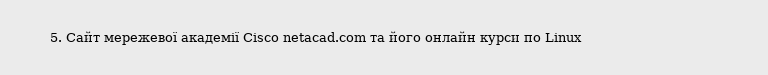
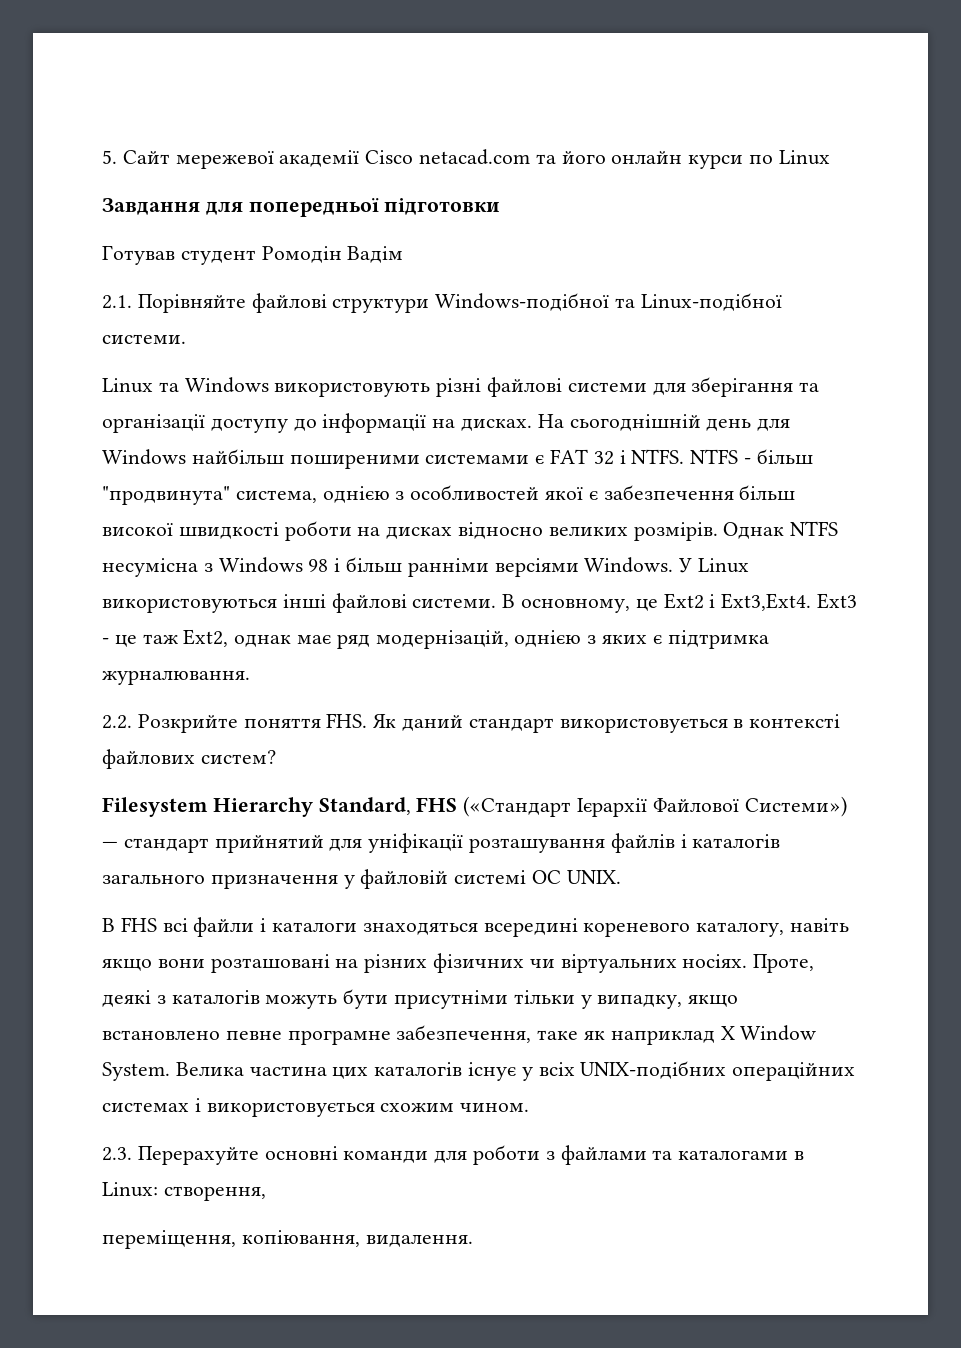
+ Завдання для попередньої підготовки
+ Готував студент Ромодін Вадім
+ 2.1. Порівняйте файлові структури Windows-подібної та Linux-подібної системи.
+ Linux та Windows використовують різні файлові системи для зберігання та організації доступу до інформації на дисках. На сьогоднішній день для Windows найбільш поширеними системами є FAT 32 і NTFS. NTFS - більш "продвинута" система, однією з особливостей якої є забезпечення більш високої швидкості роботи на дисках відносно великих розмірів. Однак NTFS несумісна з Windows 98 і більш ранніми версіями Windows. У Linux використовуються інші файлові системи. В основному, це Ext2 і Ext3,Ext4. Ext3 - це таж Ext2, однак має ряд модернізацій, однією з яких є підтримка журналювання.
+ 2.2. Розкрийте поняття FHS. Як даний стандарт використовується в контексті файлових систем?
+ Filesystem Hierarchy Standard, FHS («Стандарт Ієрархії Файлової Системи») — стандарт прийнятий для уніфікації розташування файлів і каталогів загального призначення у файловій системі ОС UNIX.
+ В FHS всі файли і каталоги знаходяться всередині кореневого каталогу, навіть якщо вони розташовані на різних фізичних чи віртуальних носіях. Проте, деякі з каталогів можуть бути присутніми тільки у випадку, якщо встановлено певне програмне забезпечення, таке як наприклад X Window System. Велика частина цих каталогів існує у всіх UNIX-подібних операційних системах і використовується схожим чином.
+ 2.3. Перерахуйте основні команди для роботи з файлами та каталогами в Linux: створення,
+ переміщення, копіювання, видалення.

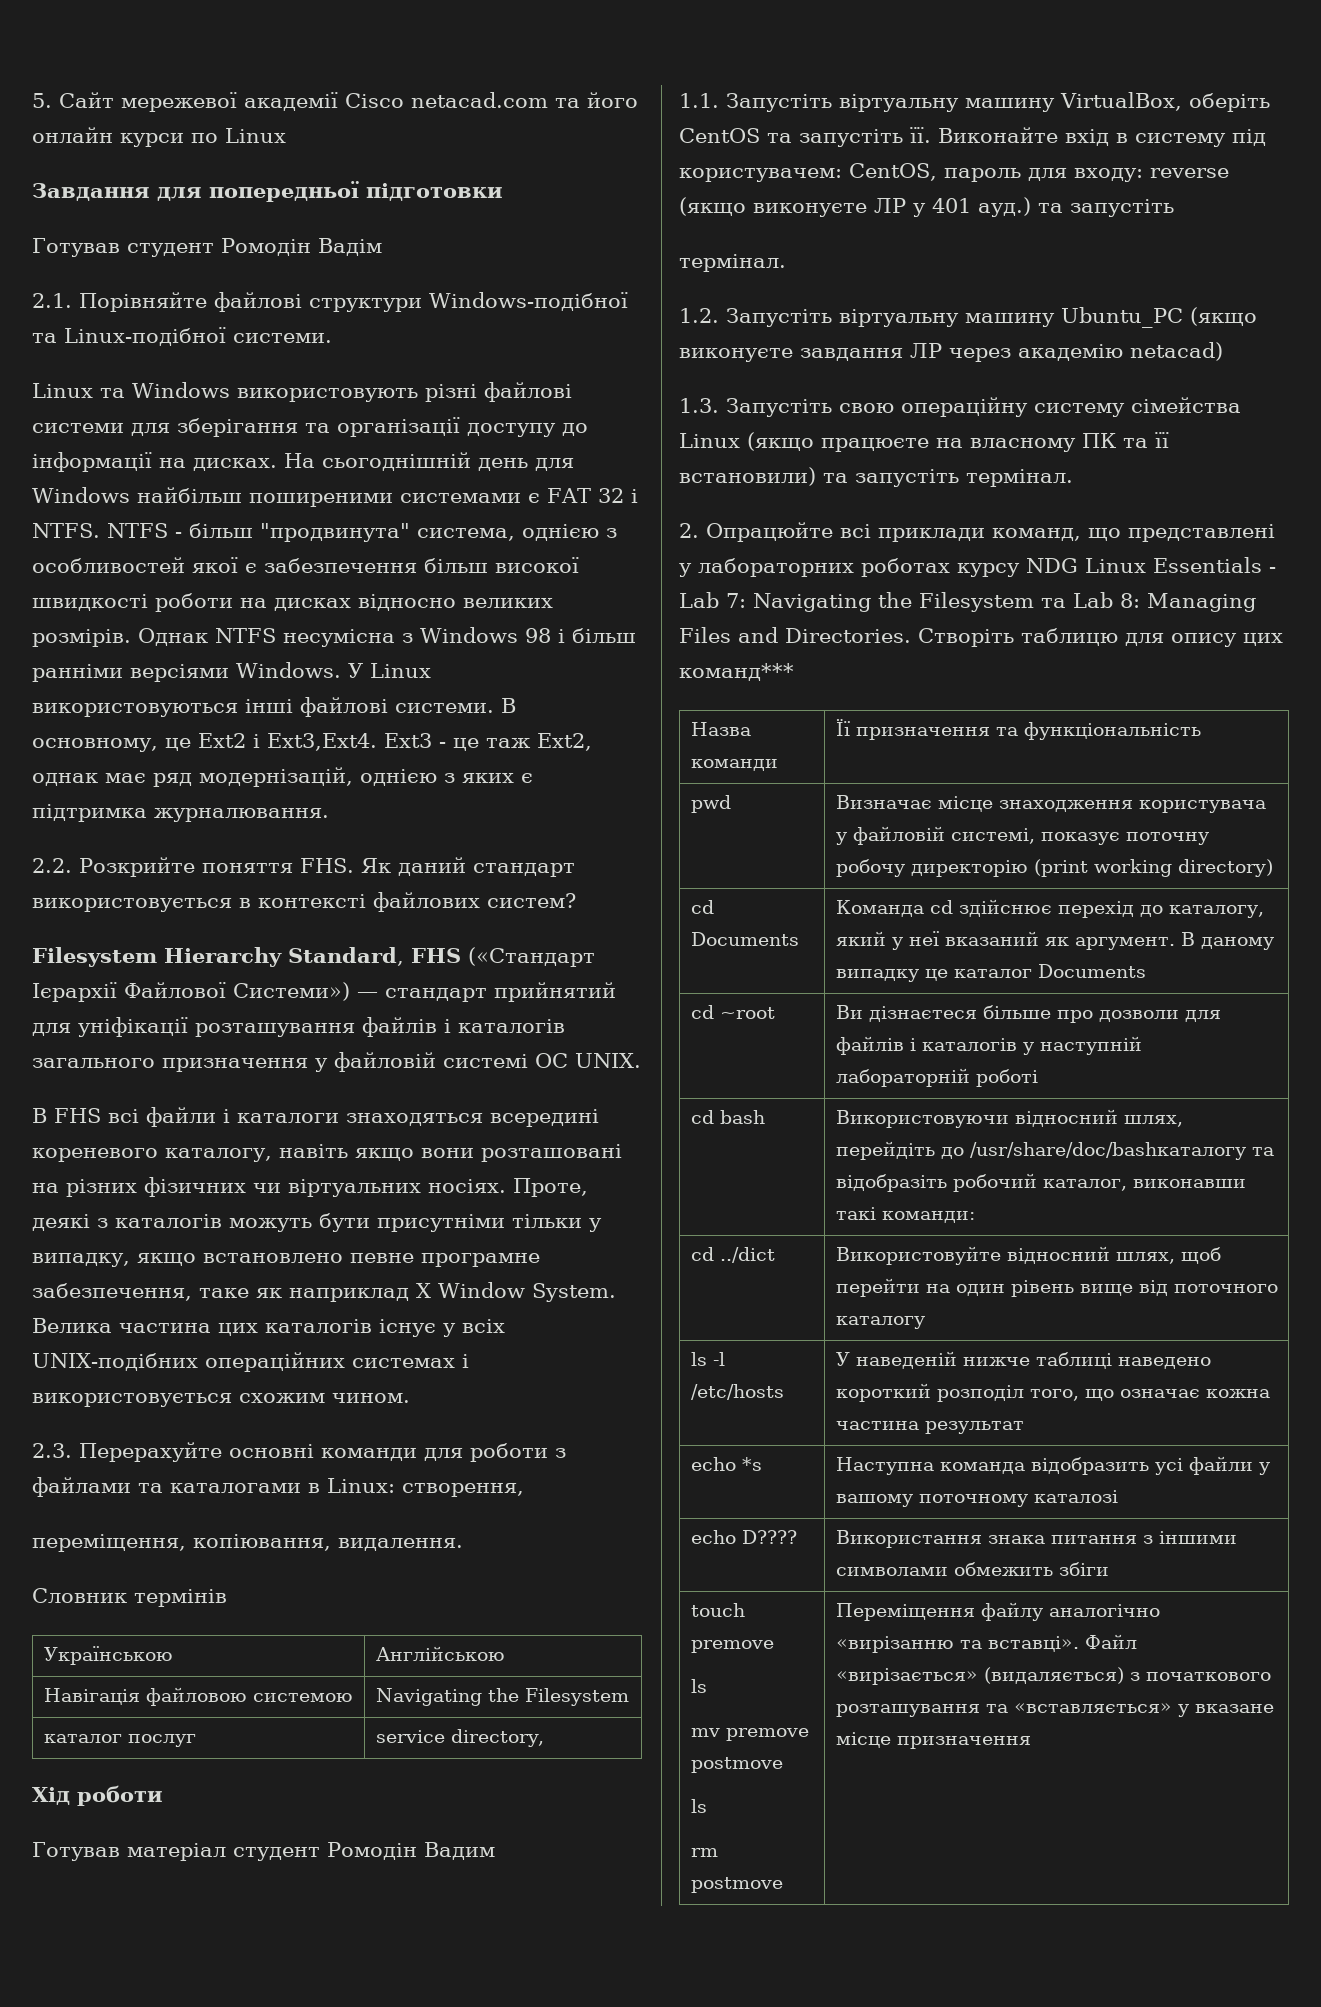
+ Словник термінів
+ Українською | Англійською
+ Навігація файловою системою | Navigating the Filesystem
+ каталог послуг | service directory,
+ Хід роботи
+ Готував матеріал студент Ромодін Вадим
+ 1.1. Запустіть віртуальну машину VirtualBox, оберіть CentOS та запустіть її. Виконайте вхід в систему під користувачем: CentOS, пароль для входу: reverse (якщо виконуєте ЛР у 401 ауд.) та запустіть
+ термінал.
+ 1.2. Запустіть віртуальну машину Ubuntu_PC (якщо виконуєте завдання ЛР через академію netacad)
+ 1.3. Запустіть свою операційну систему сімейства Linux (якщо працюєте на власному ПК та її встановили) та запустіть термінал.
+ 2. Опрацюйте всі приклади команд, що представлені у лабораторних роботах курсу NDG Linux Essentials - Lab 7: Navigating the Filesystem та Lab 8: Managing Files and Directories. Створіть таблицю для опису цих команд***
+ Назва команди | Її призначення та функціональність
+ pwd | Визначає місце знаходження користувача у файловій системі, показує поточну робочу директорію (print working directory)
+ cd Documents | Команда cd здійснює перехід до каталогу, який у неї вказаний як аргумент. В даному випадку це каталог Documents
+ cd ~root | Ви дізнаєтеся більше про дозволи для файлів і каталогів у наступній лабораторній роботі
+ cd bash | Використовуючи відносний шлях, перейдіть до /usr/share/doc/bashкаталогу та відобразіть робочий каталог, виконавши такі команди:
+ cd ../dict | Використовуйте відносний шлях, щоб перейти на один рівень вище від поточного каталогу
+ ls -l /etc/hosts | У наведеній нижче таблиці наведено короткий розподіл того, що означає кожна частина результат
+ echo *s | Наступна команда відобразить усі файли у вашому поточному каталозі
+ echo D???? | Використання знака питання з іншими символами обмежить збіги
+ touch premove
+ ls
+ mv premove postmove
+ ls
+ rm postmove | Переміщення файлу аналогічно «вирізанню та вставці». Файл «вирізається» (видаляється) з початкового розташування та «вставляється» у вказане місце призначення

